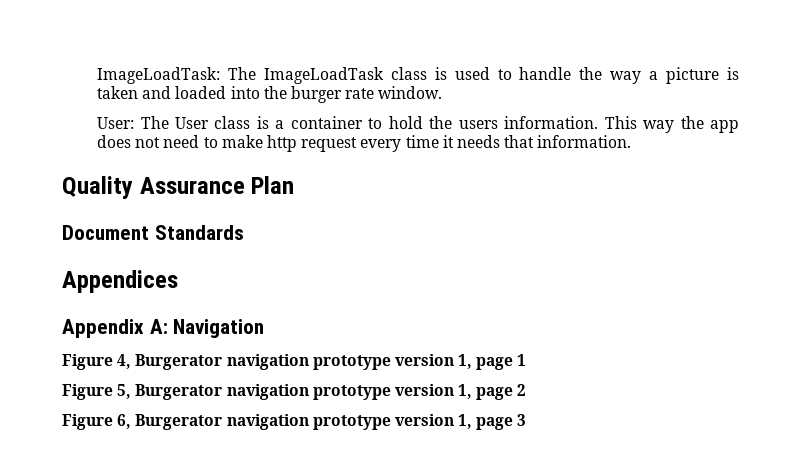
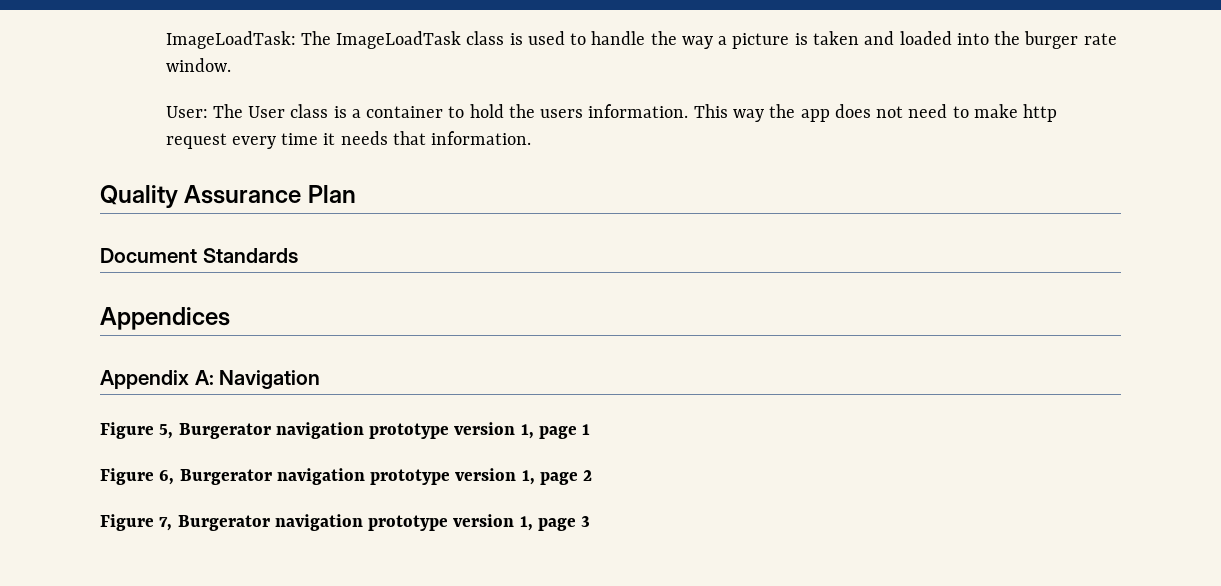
- Figure 4, Burgerator navigation prototype version 1, page 1
+ Figure 5, Burgerator navigation prototype version 1, page 1
- Figure 5, Burgerator navigation prototype version 1, page 2
+ Figure 6, Burgerator navigation prototype version 1, page 2
- Figure 6, Burgerator navigation prototype version 1, page 3
+ Figure 7, Burgerator navigation prototype version 1, page 3

